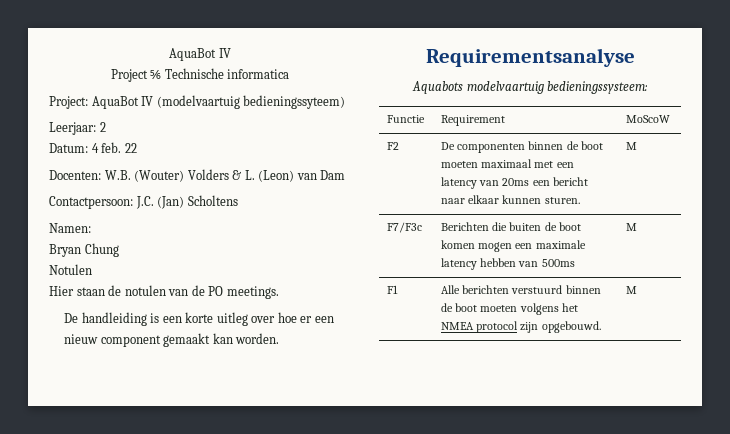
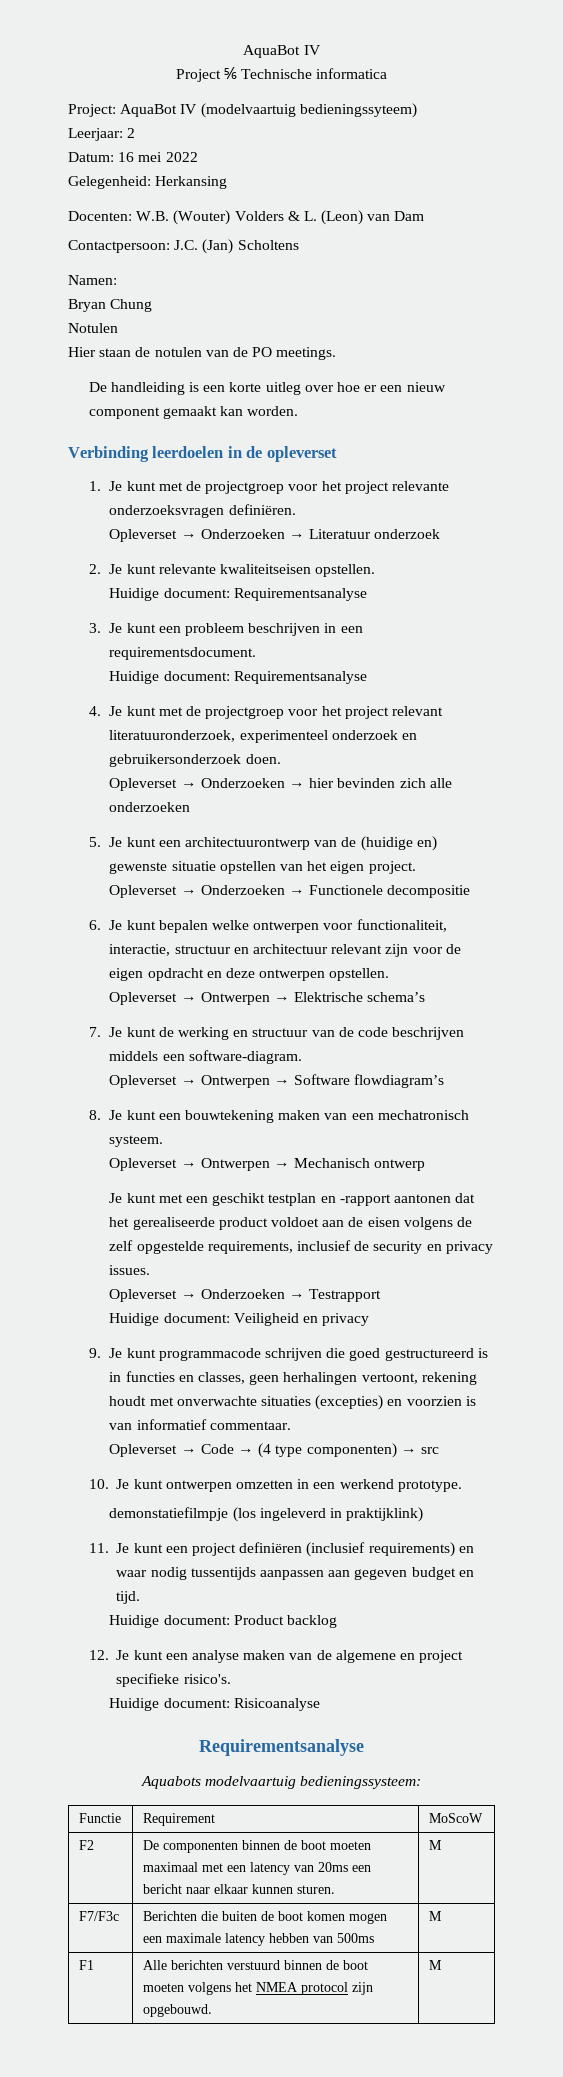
- Datum: 4 feb. 22
+ Datum: 16 mei 2022
+ Gelegenheid: Herkansing
+ Verbinding leerdoelen in de opleverset
+ 1. Je kunt met de projectgroep voor het project relevante onderzoeksvragen definiëren.
+ Opleverset → Onderzoeken → Literatuur onderzoek
+ 2. Je kunt relevante kwaliteitseisen opstellen.
+ Huidige document: Requirementsanalyse
+ 3. Je kunt een probleem beschrijven in een requirementsdocument.
+ Huidige document: Requirementsanalyse
+ 4. Je kunt met de projectgroep voor het project relevant literatuuronderzoek, experimenteel onderzoek en gebruikersonderzoek doen.
+ Opleverset → Onderzoeken → hier bevinden zich alle onderzoeken
+ 5. Je kunt een architectuurontwerp van de (huidige en) gewenste situatie opstellen van het eigen project.
+ Opleverset → Onderzoeken → Functionele decompositie
+ 6. Je kunt bepalen welke ontwerpen voor functionaliteit, interactie, structuur en architectuur relevant zijn voor de eigen opdracht en deze ontwerpen opstellen.
+ Opleverset → Ontwerpen → Elektrische schema’s
+ 7. Je kunt de werking en structuur van de code beschrijven middels een software-diagram.
+ Opleverset → Ontwerpen → Software flowdiagram’s
+ 8. Je kunt een bouwtekening maken van een mechatronisch systeem.
+ Opleverset → Ontwerpen → Mechanisch ontwerp
+ Je kunt met een geschikt testplan en -rapport aantonen dat het gerealiseerde product voldoet aan de eisen volgens de zelf opgestelde requirements, inclusief de security en privacy issues.
+ Opleverset → Onderzoeken → Testrapport
+ Huidige document: Veiligheid en privacy
+ 9. Je kunt programmacode schrijven die goed gestructureerd is in functies en classes, geen herhalingen vertoont, rekening houdt met onverwachte situaties (excepties) en voorzien is van informatief commentaar.
+ Opleverset → Code → (4 type componenten) → src
+ 10. Je kunt ontwerpen omzetten in een werkend prototype.
+ demonstatiefilmpje (los ingeleverd in praktijklink)
+ 11. Je kunt een project definiëren (inclusief requirements) en waar nodig tussentijds aanpassen aan gegeven budget en tijd.
+ Huidige document: Product backlog
+ 12. Je kunt een analyse maken van de algemene en project specifieke risico's.
+ Huidige document: Risicoanalyse

